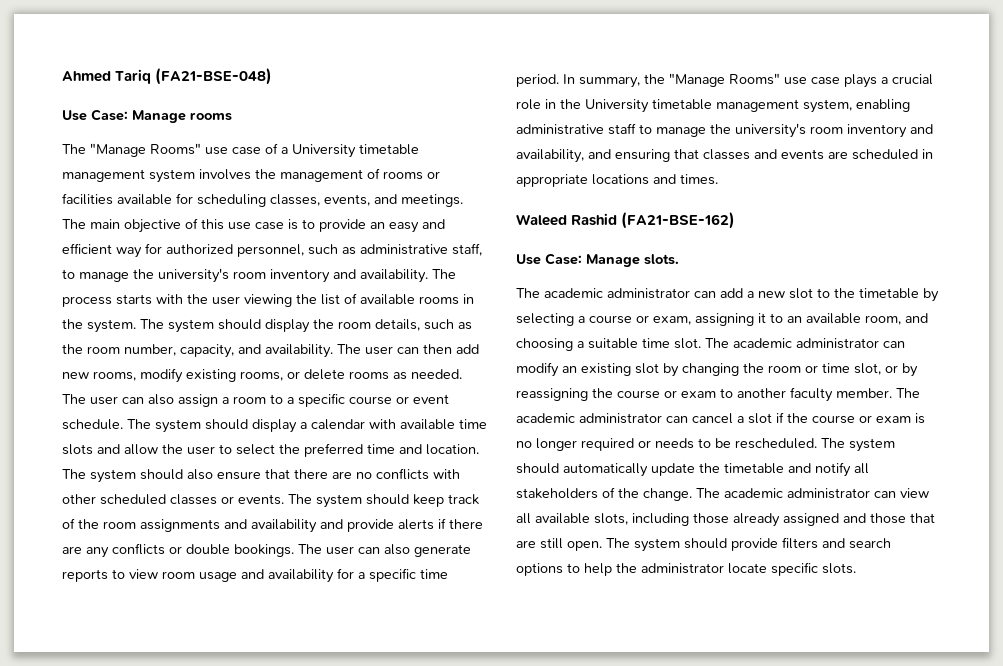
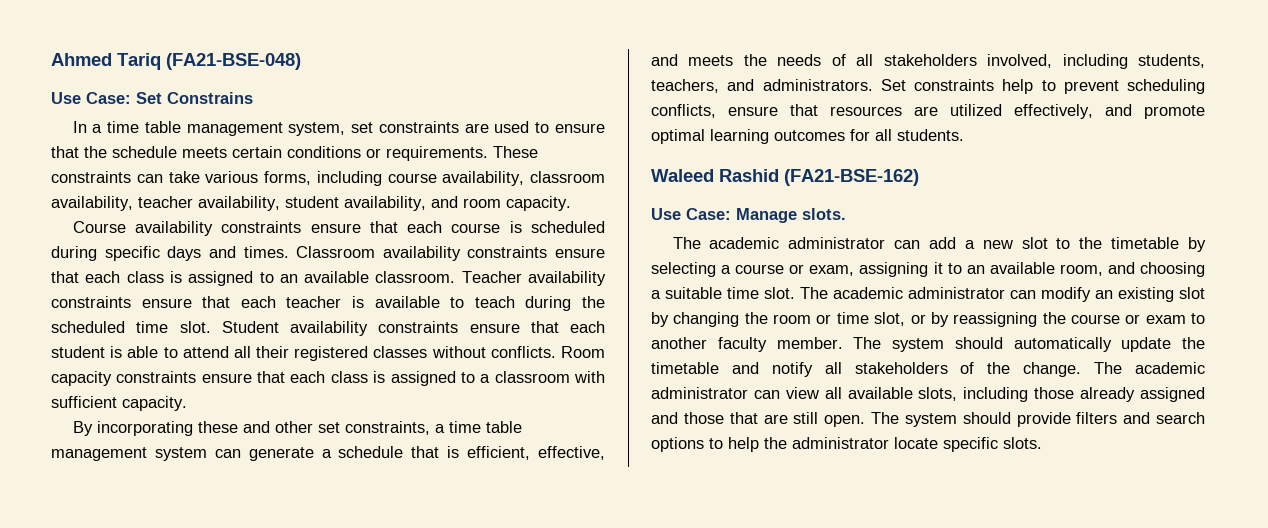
- Use Case: Manage rooms
- The "Manage Rooms" use case of a University timetable management system involves the management of rooms or facilities available for scheduling classes, events, and meetings. The main objective of this use case is to provide an easy and efficient way for authorized personnel, such as administrative staff, to manage the university's room inventory and availability. The process starts with the user viewing the list of available rooms in the system. The system should display the room details, such as the room number, capacity, and availability. The user can then add new rooms, modify existing rooms, or delete rooms as needed. The user can also assign a room to a specific course or event schedule. The system should display a calendar with available time slots and allow the user to select the preferred time and location. The system should also ensure that there are no conflicts with other scheduled classes or events. The system should keep track of the room assignments and availability and provide alerts if there are any conflicts or double bookings. The user can also generate reports to view room usage and availability for a specific time period. In summary, the "Manage Rooms" use case plays a crucial role in the University timetable management system, enabling administrative staff to manage the university's room inventory and availability, and ensuring that classes and events are scheduled in appropriate locations and times.
+ Use Case: Set Constrains
+ In a time table management system, set constraints are used to ensure that the schedule meets certain conditions or requirements. These constraints can take various forms, including course availability, classroom availability, teacher availability, student availability, and room capacity.
+ Course availability constraints ensure that each course is scheduled during specific days and times. Classroom availability constraints ensure that each class is assigned to an available classroom. Teacher availability constraints ensure that each teacher is available to teach during the scheduled time slot. Student availability constraints ensure that each student is able to attend all their registered classes without conflicts. Room capacity constraints ensure that each class is assigned to a classroom with sufficient capacity.
+ By incorporating these and other set constraints, a time table management system can generate a schedule that is efficient, effective, and meets the needs of all stakeholders involved, including students, teachers, and administrators. Set constraints help to prevent scheduling conflicts, ensure that resources are utilized effectively, and promote optimal learning outcomes for all students.
- The academic administrator can cancel a slot if the course or exam is no longer required or needs to be rescheduled. The system should automatically update the timetable and notify all stakeholders of the change.
+ The system should automatically update the timetable and notify all stakeholders of the change.

